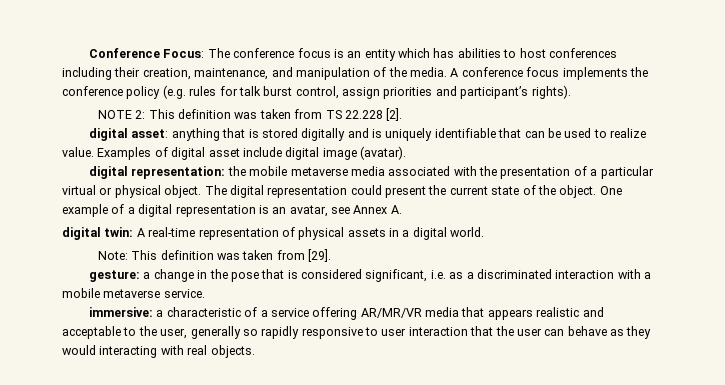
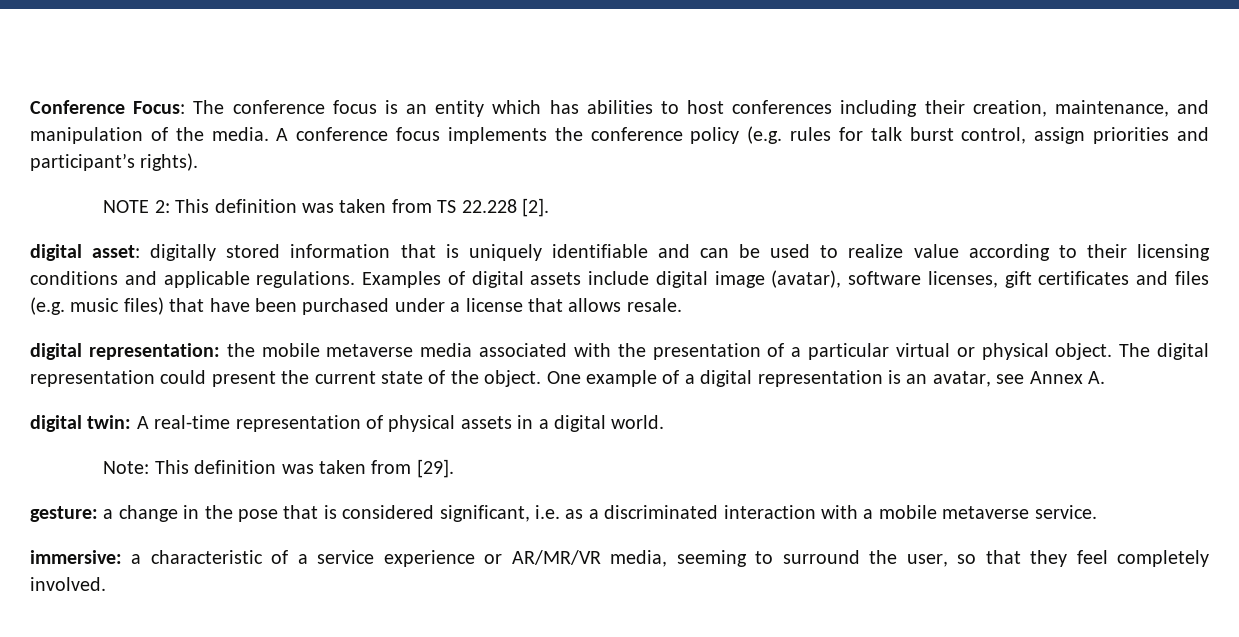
- digital asset: anything that is stored digitally and is uniquely identifiable that can be used to realize value.
+ digital asset: digitally stored information that is uniquely identifiable and can be used to realize value according to their licensing conditions and applicable regulations.
- Examples of digital asset include digital image (avatar).
+ Examples of digital assets include digital image (avatar), software licenses, gift certificates and files (e.g. music files) that have been purchased under a license that allows resale.
- immersive: a characteristic of a service offering AR/MR/VR media that appears realistic and acceptable to the user, generally so rapidly responsive to user interaction that the user can behave as they would interacting with real objects.
+ immersive: a characteristic of a service experience or AR/MR/VR media, seeming to surround the user, so that they feel completely involved.

